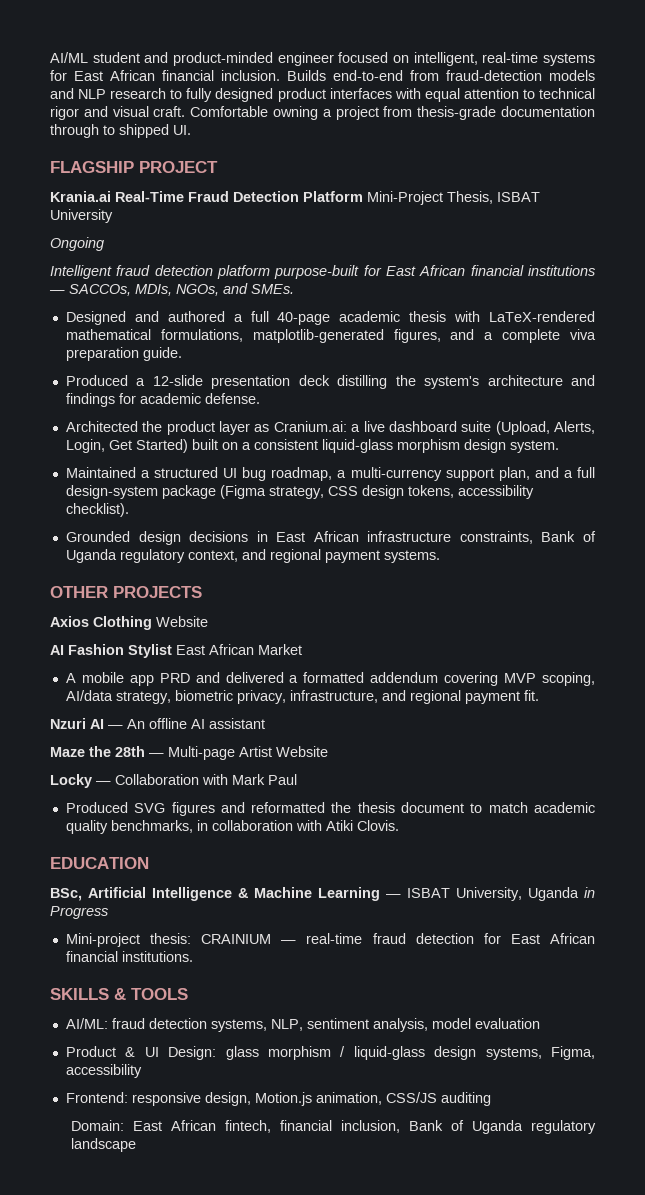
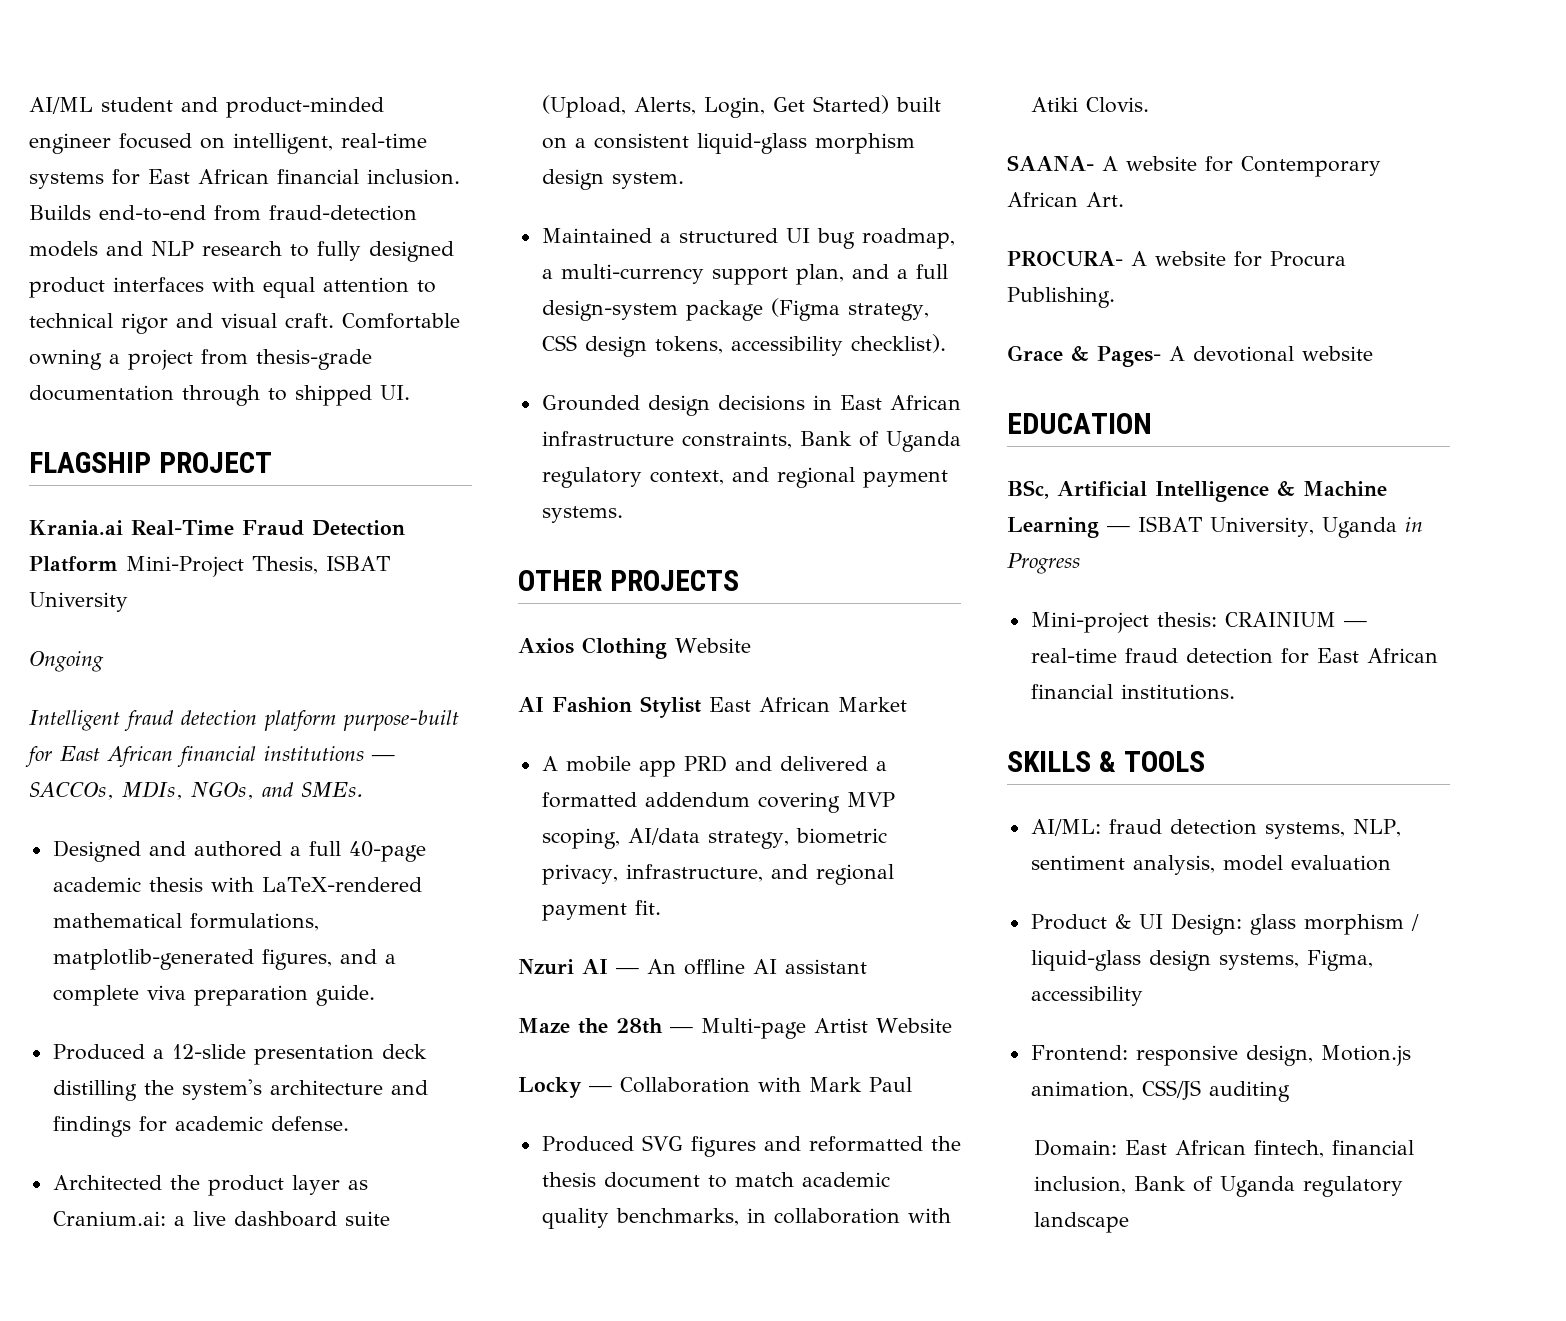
+ SAANA- A website for Contemporary African Art.
+ PROCURA- A website for Procura Publishing.
+ Grace & Pages- A devotional website

